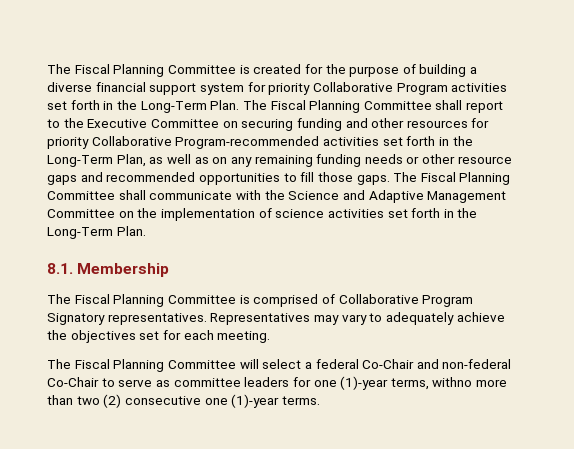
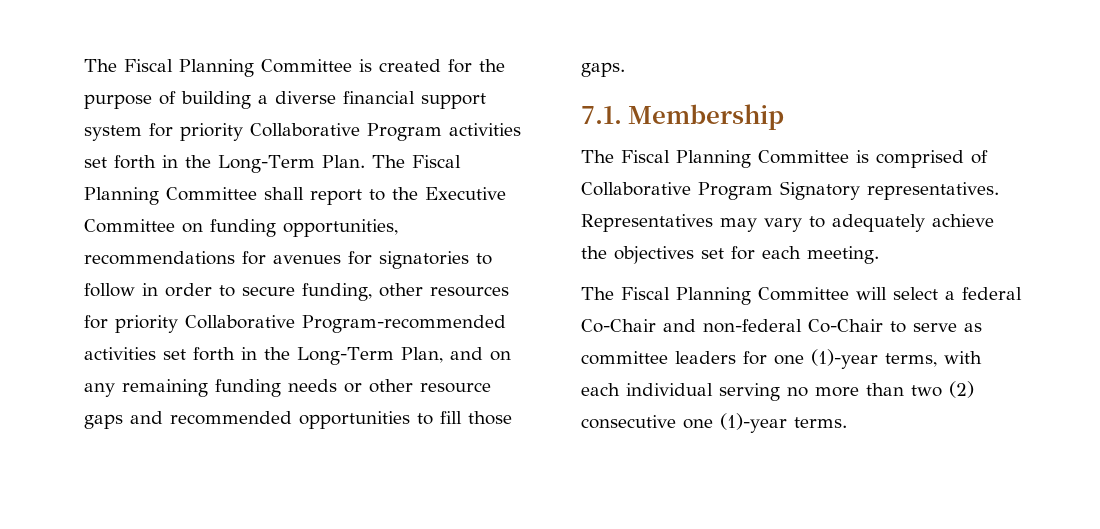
- The Fiscal Planning Committee shall report to the Executive Committee on securing funding and other resources for priority Collaborative Program-recommended activities set forth in the Long-Term Plan, as well as on any remaining funding needs or other resource gaps and recommended opportunities to fill those gaps. The Fiscal Planning Committee shall communicate with the Science and Adaptive Management Committee on the implementation of science activities set forth in the Long-Term Plan.
- 8.1. Membership
+ The Fiscal Planning Committee shall report to the Executive Committee on funding opportunities, recommendations for avenues for signatories to follow in order to secure funding, other resources for priority Collaborative Program-recommended activities set forth in the Long-Term Plan, and on any remaining funding needs or other resource gaps and recommended opportunities to fill those gaps.
+ 7.1. Membership
- The Fiscal Planning Committee will select a federal Co-Chair and non-federal Co-Chair to serve as committee leaders for one (1)-year terms, withno more than two (2) consecutive one (1)-year terms.
+ The Fiscal Planning Committee will select a federal Co-Chair and non-federal Co-Chair to serve as committee leaders for one (1)-year terms, with each individual serving no more than two (2) consecutive one (1)-year terms.

